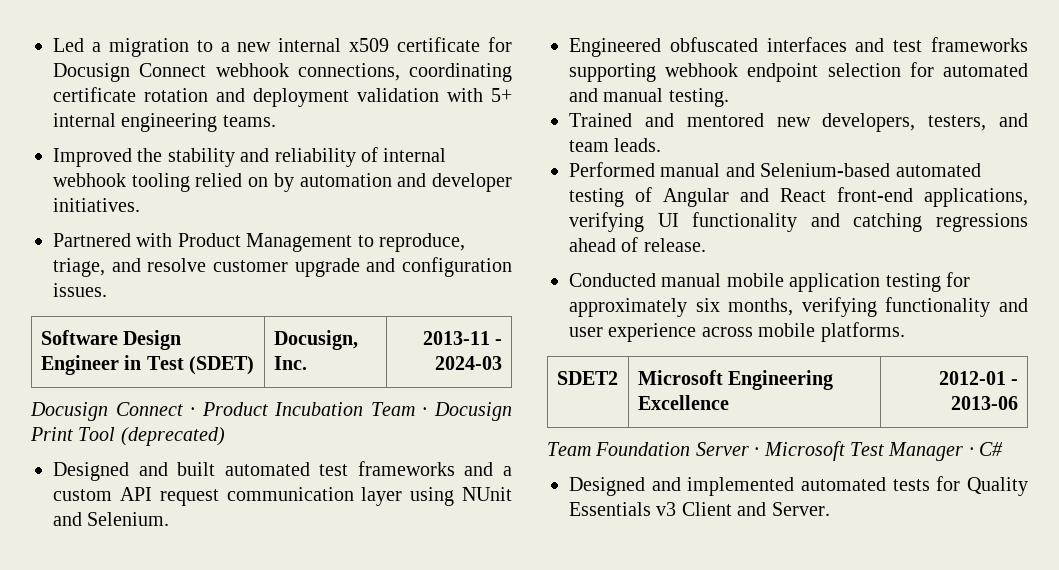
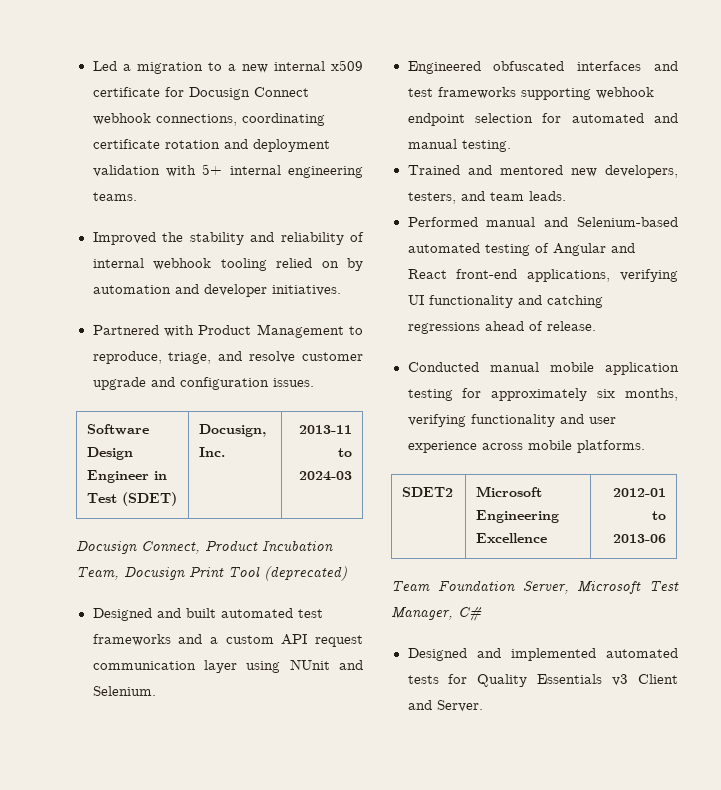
- Software Design Engineer in Test (SDET) | Docusign, Inc. | 2013-11 - 2024-03
+ Software Design Engineer in Test (SDET) | Docusign, Inc. | 2013-11 to 2024-03
- Docusign Connect · Product Incubation Team · Docusign Print Tool (deprecated)
+ Docusign Connect, Product Incubation Team, Docusign Print Tool (deprecated)
- SDET2 | Microsoft Engineering Excellence | 2012-01 - 2013-06
+ SDET2 | Microsoft Engineering Excellence | 2012-01 to 2013-06
- Team Foundation Server · Microsoft Test Manager · C#
+ Team Foundation Server, Microsoft Test Manager, C#

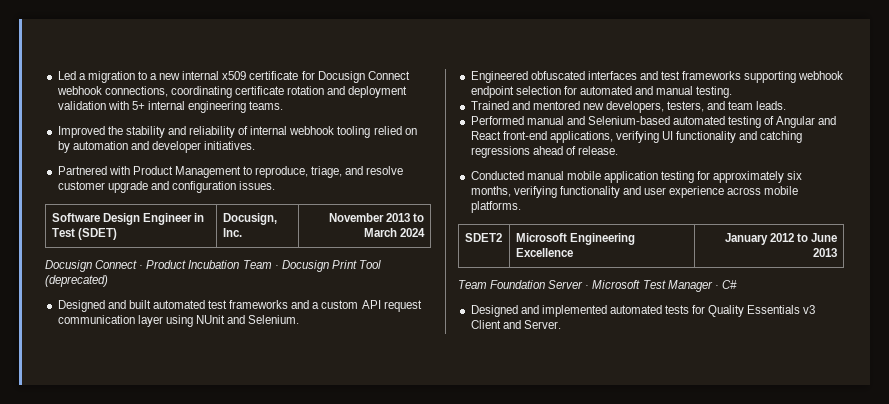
- Software Design Engineer in Test (SDET) | Docusign, Inc. | 2013-11 to 2024-03
- Docusign Connect, Product Incubation Team, Docusign Print Tool (deprecated)
+ Software Design Engineer in Test (SDET) | Docusign, Inc. | November 2013 to March 2024
+ Docusign Connect · Product Incubation Team · Docusign Print Tool (deprecated)
- SDET2 | Microsoft Engineering Excellence | 2012-01 to 2013-06
- Team Foundation Server, Microsoft Test Manager, C#
+ SDET2 | Microsoft Engineering Excellence | January 2012 to June 2013
+ Team Foundation Server · Microsoft Test Manager · C#

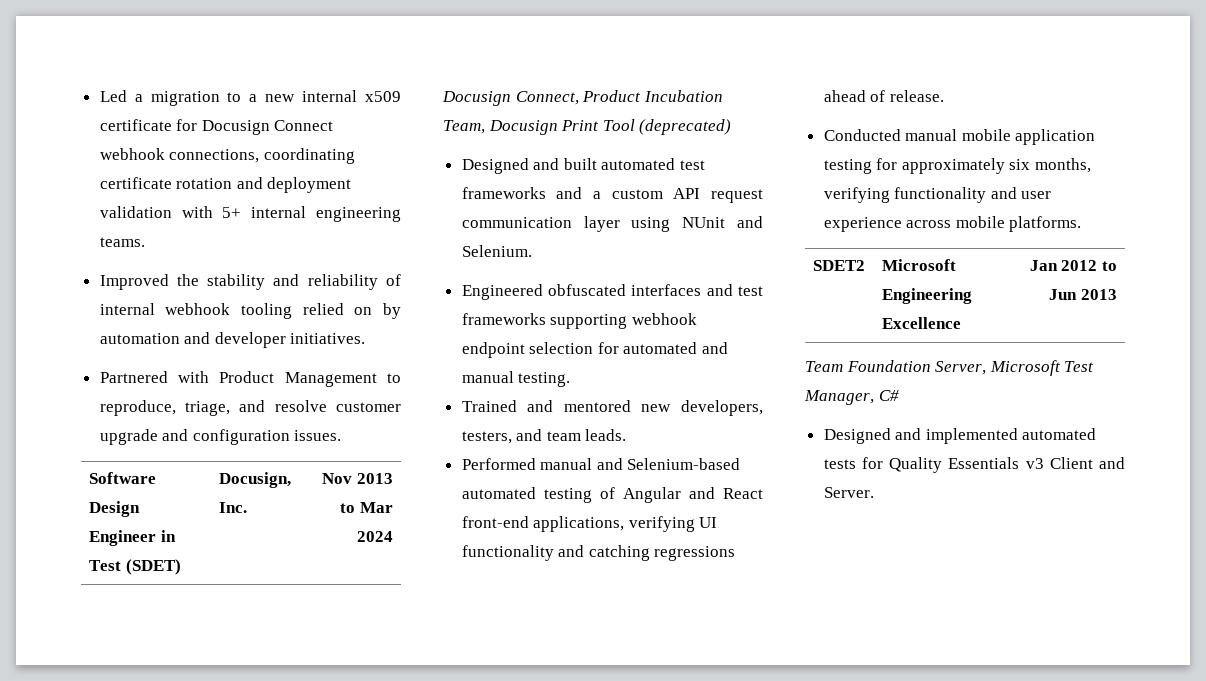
- Software Design Engineer in Test (SDET) | Docusign, Inc. | November 2013 to March 2024
+ Software Design Engineer in Test (SDET) | Docusign, Inc. | Nov 2013 to Mar 2024
- Docusign Connect · Product Incubation Team · Docusign Print Tool (deprecated)
+ Docusign Connect, Product Incubation Team, Docusign Print Tool (deprecated)
- SDET2 | Microsoft Engineering Excellence | January 2012 to June 2013
+ SDET2 | Microsoft Engineering Excellence | Jan 2012 to Jun 2013
- Team Foundation Server · Microsoft Test Manager · C#
+ Team Foundation Server, Microsoft Test Manager, C#

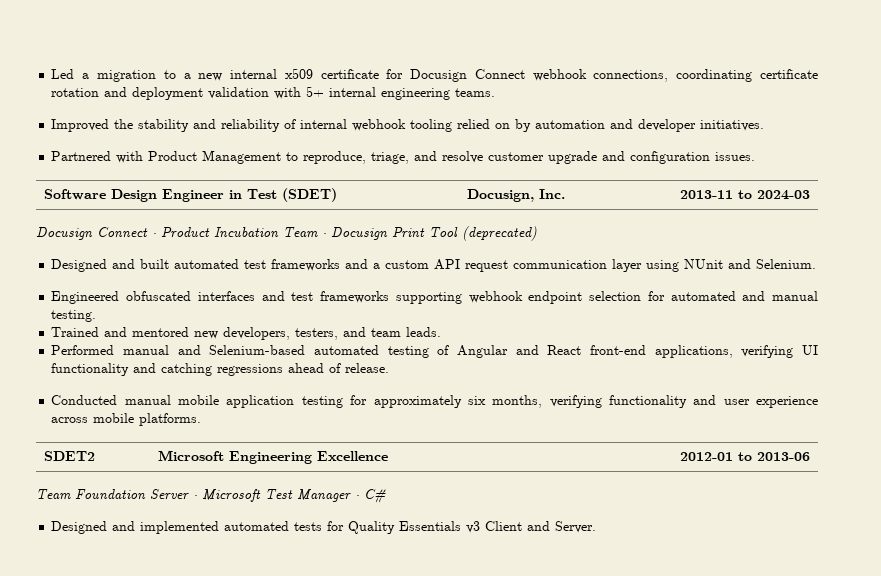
- Software Design Engineer in Test (SDET) | Docusign, Inc. | Nov 2013 to Mar 2024
- Docusign Connect, Product Incubation Team, Docusign Print Tool (deprecated)
+ Software Design Engineer in Test (SDET) | Docusign, Inc. | 2013-11 to 2024-03
+ Docusign Connect · Product Incubation Team · Docusign Print Tool (deprecated)
- SDET2 | Microsoft Engineering Excellence | Jan 2012 to Jun 2013
- Team Foundation Server, Microsoft Test Manager, C#
+ SDET2 | Microsoft Engineering Excellence | 2012-01 to 2013-06
+ Team Foundation Server · Microsoft Test Manager · C#

